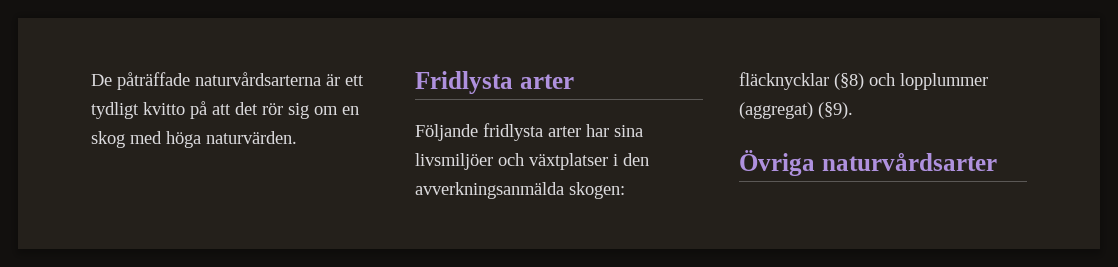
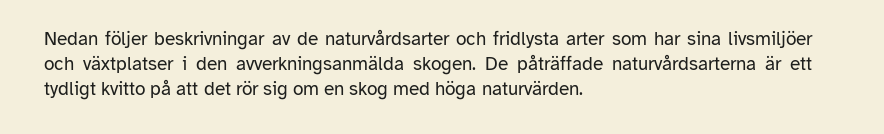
+ Nedan följer beskrivningar av de naturvårdsarter och fridlysta arter som har sina livsmiljöer och växtplatser i den avverkningsanmälda skogen.
- Fridlysta arter
- Följande fridlysta arter har sina livsmiljöer och växtplatser i den avverkningsanmälda skogen: fläcknycklar (§8) och lopplummer (aggregat) (§9).
- Övriga naturvårdsarter

